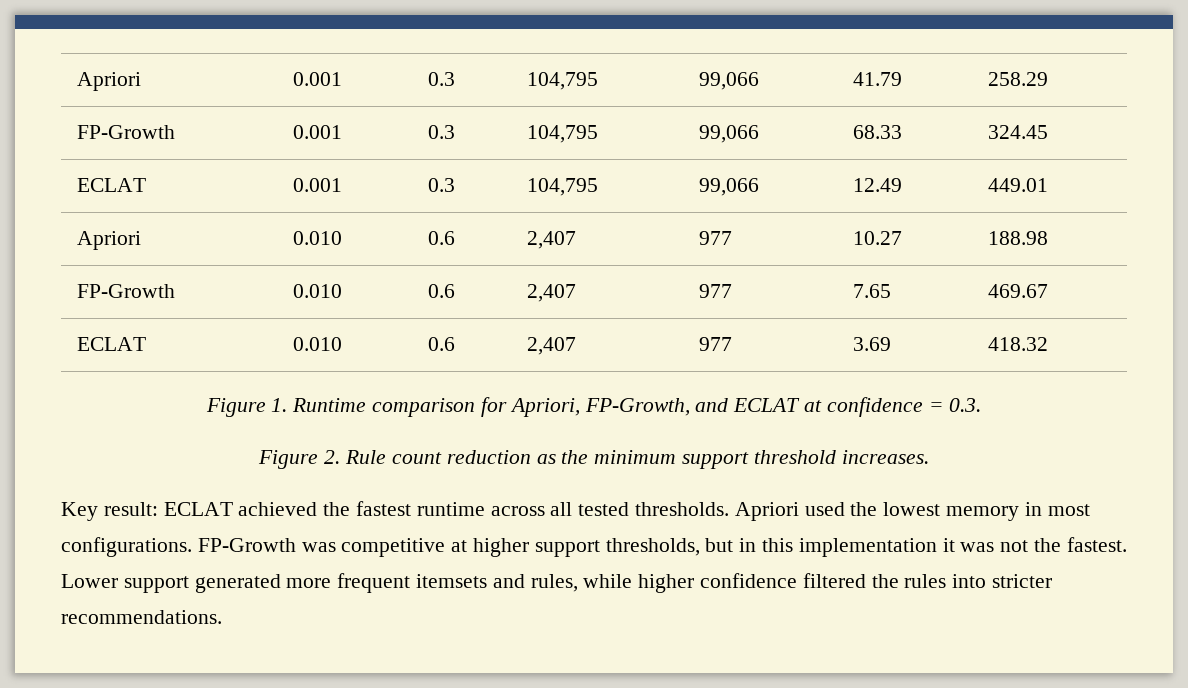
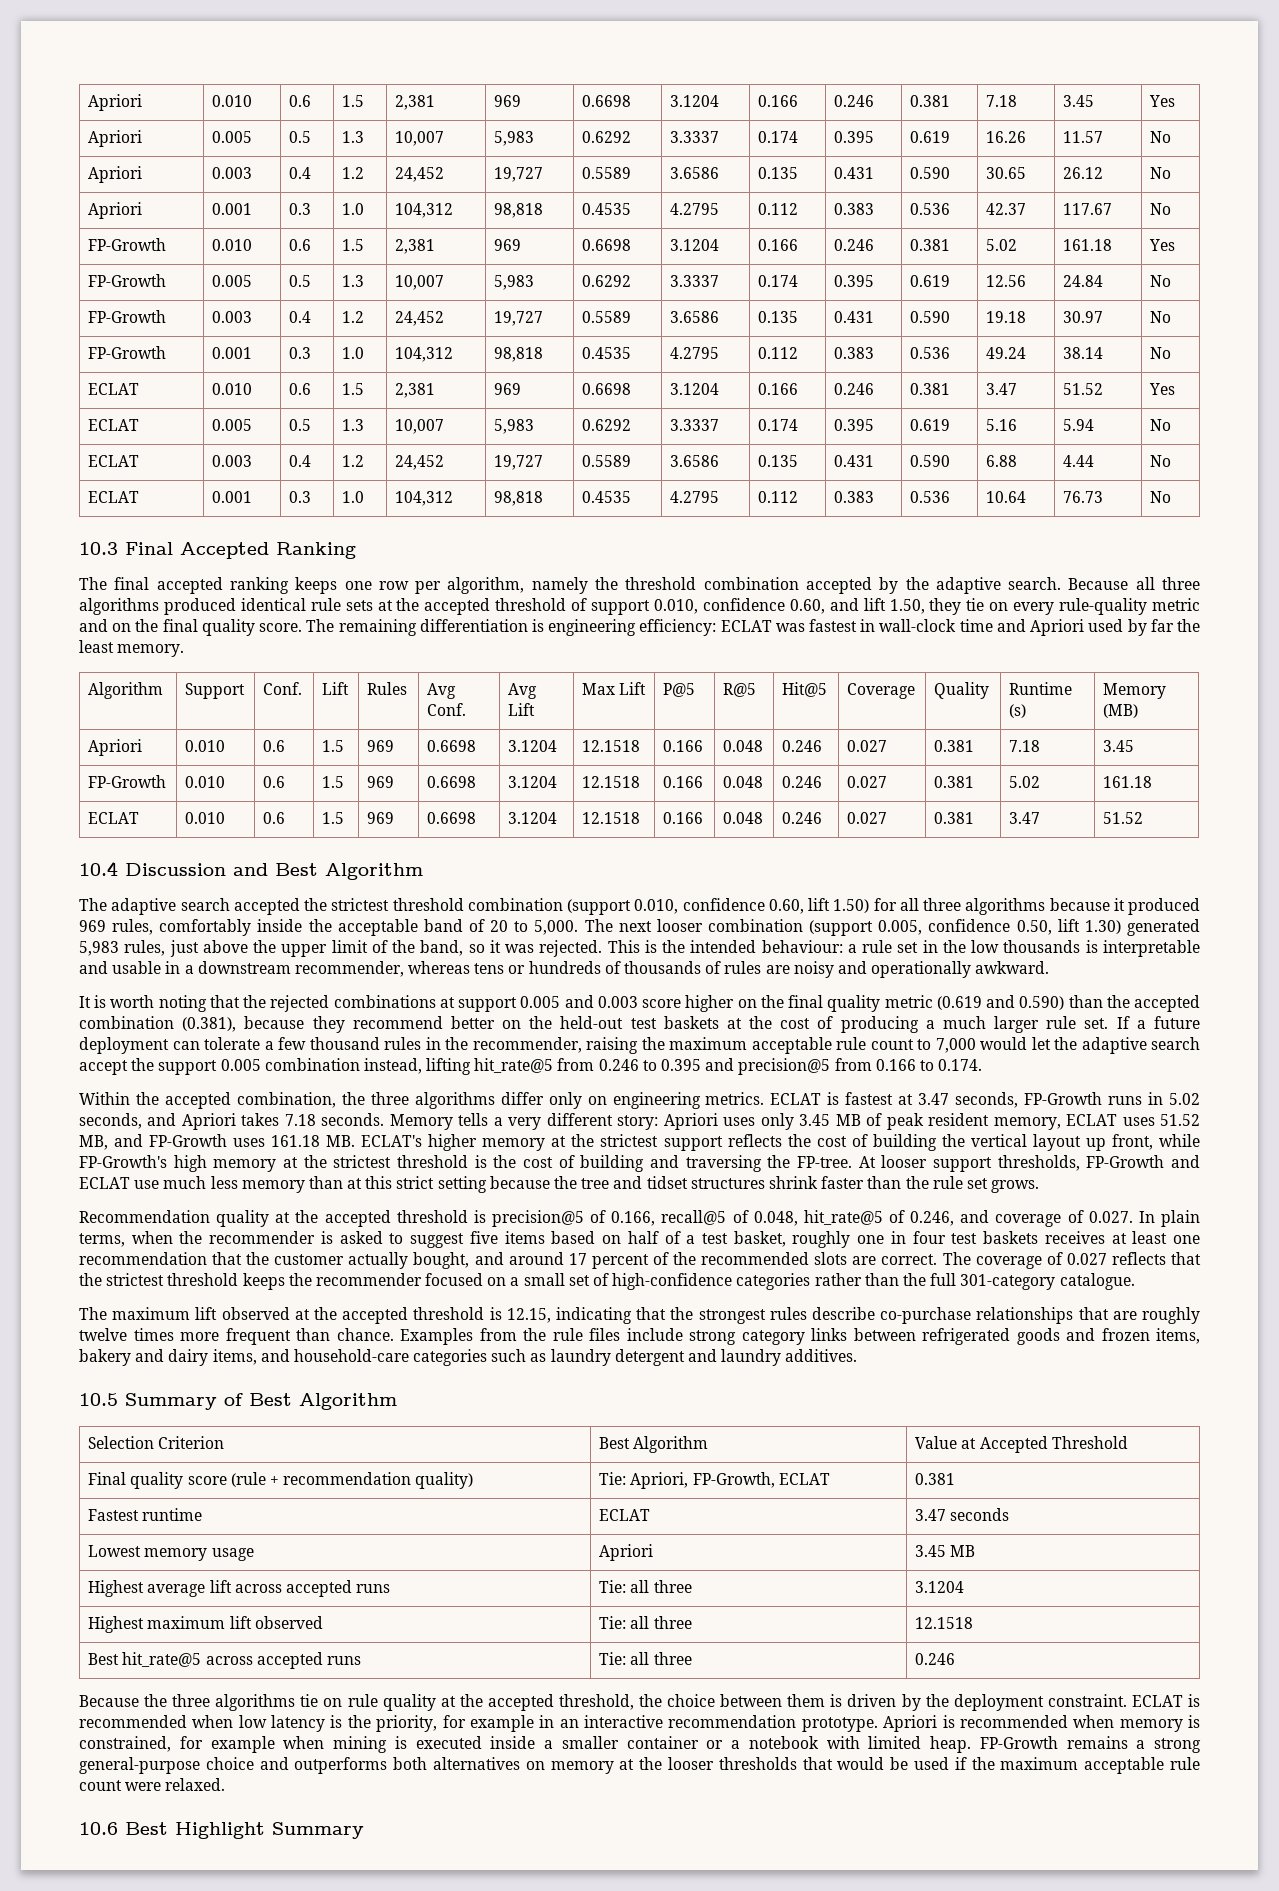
- Apriori | 0.001 | 0.3 | 104,795 | 99,066 | 41.79 | 258.29
- FP-Growth | 0.001 | 0.3 | 104,795 | 99,066 | 68.33 | 324.45
- ECLAT | 0.001 | 0.3 | 104,795 | 99,066 | 12.49 | 449.01
- Apriori | 0.010 | 0.6 | 2,407 | 977 | 10.27 | 188.98
- FP-Growth | 0.010 | 0.6 | 2,407 | 977 | 7.65 | 469.67
- ECLAT | 0.010 | 0.6 | 2,407 | 977 | 3.69 | 418.32
- Figure 1. Runtime comparison for Apriori, FP-Growth, and ECLAT at confidence = 0.3.
- Figure 2. Rule count reduction as the minimum support threshold increases.
- Key result: ECLAT achieved the fastest runtime across all tested thresholds. Apriori used the lowest memory in most configurations. FP-Growth was competitive at higher support thresholds, but in this implementation it was not the fastest. Lower support generated more frequent itemsets and rules, while higher confidence filtered the rules into stricter recommendations.
+ Apriori | 0.010 | 0.6 | 1.5 | 2,381 | 969 | 0.6698 | 3.1204 | 0.166 | 0.246 | 0.381 | 7.18 | 3.45 | Yes
+ Apriori | 0.005 | 0.5 | 1.3 | 10,007 | 5,983 | 0.6292 | 3.3337 | 0.174 | 0.395 | 0.619 | 16.26 | 11.57 | No
+ Apriori | 0.003 | 0.4 | 1.2 | 24,452 | 19,727 | 0.5589 | 3.6586 | 0.135 | 0.431 | 0.590 | 30.65 | 26.12 | No
+ Apriori | 0.001 | 0.3 | 1.0 | 104,312 | 98,818 | 0.4535 | 4.2795 | 0.112 | 0.383 | 0.536 | 42.37 | 117.67 | No
+ FP-Growth | 0.010 | 0.6 | 1.5 | 2,381 | 969 | 0.6698 | 3.1204 | 0.166 | 0.246 | 0.381 | 5.02 | 161.18 | Yes
+ FP-Growth | 0.005 | 0.5 | 1.3 | 10,007 | 5,983 | 0.6292 | 3.3337 | 0.174 | 0.395 | 0.619 | 12.56 | 24.84 | No
+ FP-Growth | 0.003 | 0.4 | 1.2 | 24,452 | 19,727 | 0.5589 | 3.6586 | 0.135 | 0.431 | 0.590 | 19.18 | 30.97 | No
+ FP-Growth | 0.001 | 0.3 | 1.0 | 104,312 | 98,818 | 0.4535 | 4.2795 | 0.112 | 0.383 | 0.536 | 49.24 | 38.14 | No
+ ECLAT | 0.010 | 0.6 | 1.5 | 2,381 | 969 | 0.6698 | 3.1204 | 0.166 | 0.246 | 0.381 | 3.47 | 51.52 | Yes
+ ECLAT | 0.005 | 0.5 | 1.3 | 10,007 | 5,983 | 0.6292 | 3.3337 | 0.174 | 0.395 | 0.619 | 5.16 | 5.94 | No
+ ECLAT | 0.003 | 0.4 | 1.2 | 24,452 | 19,727 | 0.5589 | 3.6586 | 0.135 | 0.431 | 0.590 | 6.88 | 4.44 | No
+ ECLAT | 0.001 | 0.3 | 1.0 | 104,312 | 98,818 | 0.4535 | 4.2795 | 0.112 | 0.383 | 0.536 | 10.64 | 76.73 | No
+ 10.3 Final Accepted Ranking
+ The final accepted ranking keeps one row per algorithm, namely the threshold combination accepted by the adaptive search. Because all three algorithms produced identical rule sets at the accepted threshold of support 0.010, confidence 0.60, and lift 1.50, they tie on every rule-quality metric and on the final quality score. The remaining differentiation is engineering efficiency: ECLAT was fastest in wall-clock time and Apriori used by far the least memory.
+ Algorithm | Support | Conf. | Lift | Rules | Avg Conf. | Avg Lift | Max Lift | P@5 | R@5 | Hit@5 | Coverage | Quality | Runtime (s) | Memory (MB)
+ Apriori | 0.010 | 0.6 | 1.5 | 969 | 0.6698 | 3.1204 | 12.1518 | 0.166 | 0.048 | 0.246 | 0.027 | 0.381 | 7.18 | 3.45
+ FP-Growth | 0.010 | 0.6 | 1.5 | 969 | 0.6698 | 3.1204 | 12.1518 | 0.166 | 0.048 | 0.246 | 0.027 | 0.381 | 5.02 | 161.18
+ ECLAT | 0.010 | 0.6 | 1.5 | 969 | 0.6698 | 3.1204 | 12.1518 | 0.166 | 0.048 | 0.246 | 0.027 | 0.381 | 3.47 | 51.52
+ 10.4 Discussion and Best Algorithm
+ The adaptive search accepted the strictest threshold combination (support 0.010, confidence 0.60, lift 1.50) for all three algorithms because it produced 969 rules, comfortably inside the acceptable band of 20 to 5,000. The next looser combination (support 0.005, confidence 0.50, lift 1.30) generated 5,983 rules, just above the upper limit of the band, so it was rejected. This is the intended behaviour: a rule set in the low thousands is interpretable and usable in a downstream recommender, whereas tens or hundreds of thousands of rules are noisy and operationally awkward.
+ It is worth noting that the rejected combinations at support 0.005 and 0.003 score higher on the final quality metric (0.619 and 0.590) than the accepted combination (0.381), because they recommend better on the held-out test baskets at the cost of producing a much larger rule set. If a future deployment can tolerate a few thousand rules in the recommender, raising the maximum acceptable rule count to 7,000 would let the adaptive search accept the support 0.005 combination instead, lifting hit_rate@5 from 0.246 to 0.395 and precision@5 from 0.166 to 0.174.
+ Within the accepted combination, the three algorithms differ only on engineering metrics. ECLAT is fastest at 3.47 seconds, FP-Growth runs in 5.02 seconds, and Apriori takes 7.18 seconds. Memory tells a very different story: Apriori uses only 3.45 MB of peak resident memory, ECLAT uses 51.52 MB, and FP-Growth uses 161.18 MB. ECLAT's higher memory at the strictest support reflects the cost of building the vertical layout up front, while FP-Growth's high memory at the strictest threshold is the cost of building and traversing the FP-tree. At looser support thresholds, FP-Growth and ECLAT use much less memory than at this strict setting because the tree and tidset structures shrink faster than the rule set grows.
+ Recommendation quality at the accepted threshold is precision@5 of 0.166, recall@5 of 0.048, hit_rate@5 of 0.246, and coverage of 0.027. In plain terms, when the recommender is asked to suggest five items based on half of a test basket, roughly one in four test baskets receives at least one recommendation that the customer actually bought, and around 17 percent of the recommended slots are correct. The coverage of 0.027 reflects that the strictest threshold keeps the recommender focused on a small set of high-confidence categories rather than the full 301-category catalogue.
+ The maximum lift observed at the accepted threshold is 12.15, indicating that the strongest rules describe co-purchase relationships that are roughly twelve times more frequent than chance. Examples from the rule files include strong category links between refrigerated goods and frozen items, bakery and dairy items, and household-care categories such as laundry detergent and laundry additives.
+ 10.5 Summary of Best Algorithm
+ Selection Criterion | Best Algorithm | Value at Accepted Threshold
+ Final quality score (rule + recommendation quality) | Tie: Apriori, FP-Growth, ECLAT | 0.381
+ Fastest runtime | ECLAT | 3.47 seconds
+ Lowest memory usage | Apriori | 3.45 MB
+ Highest average lift across accepted runs | Tie: all three | 3.1204
+ Highest maximum lift observed | Tie: all three | 12.1518
+ Best hit_rate@5 across accepted runs | Tie: all three | 0.246
+ Because the three algorithms tie on rule quality at the accepted threshold, the choice between them is driven by the deployment constraint. ECLAT is recommended when low latency is the priority, for example in an interactive recommendation prototype. Apriori is recommended when memory is constrained, for example when mining is executed inside a smaller container or a notebook with limited heap. FP-Growth remains a strong general-purpose choice and outperforms both alternatives on memory at the looser thresholds that would be used if the maximum acceptable rule count were relaxed.
+ 10.6 Best Highlight Summary

